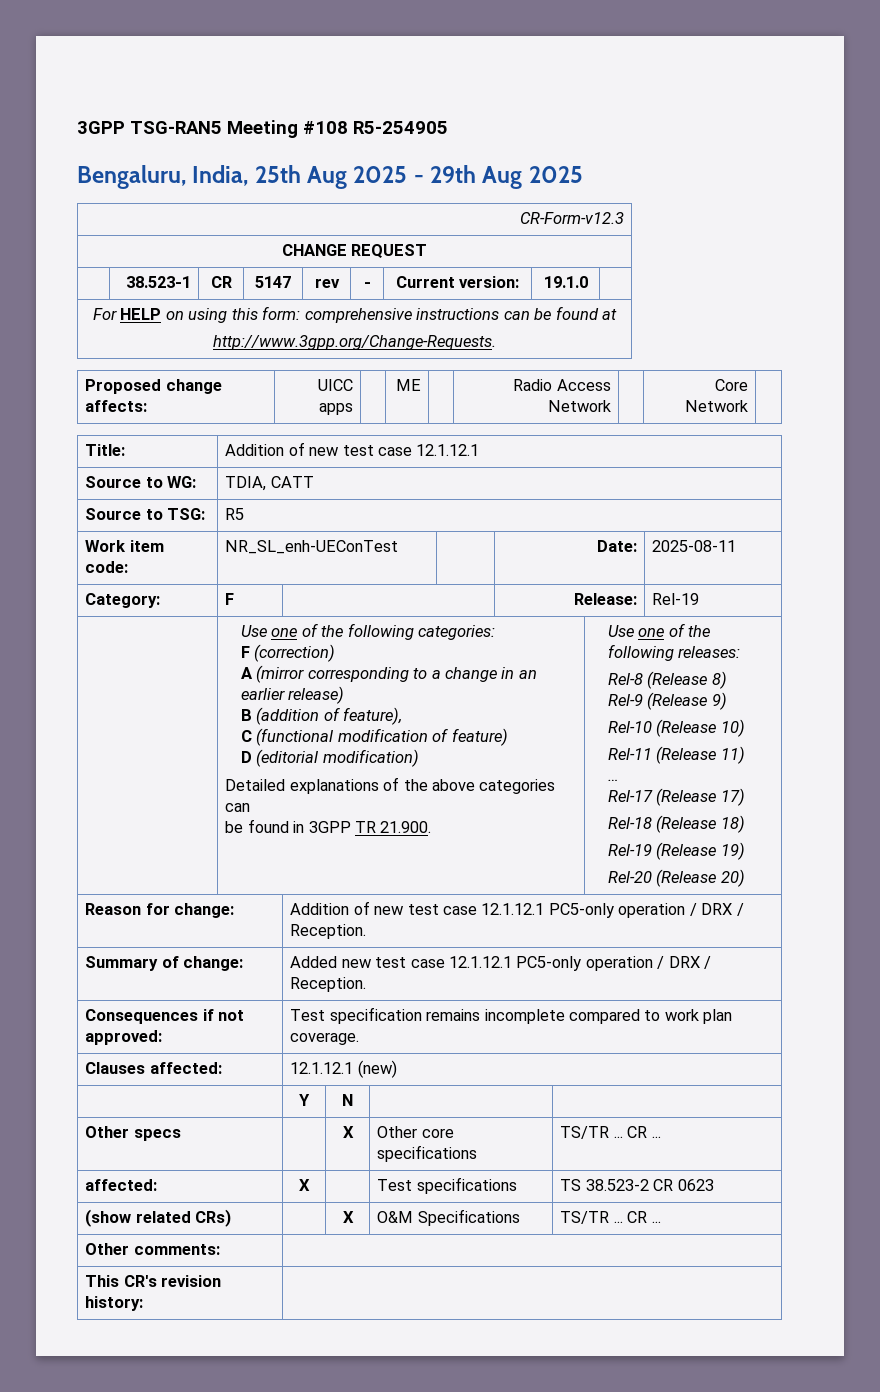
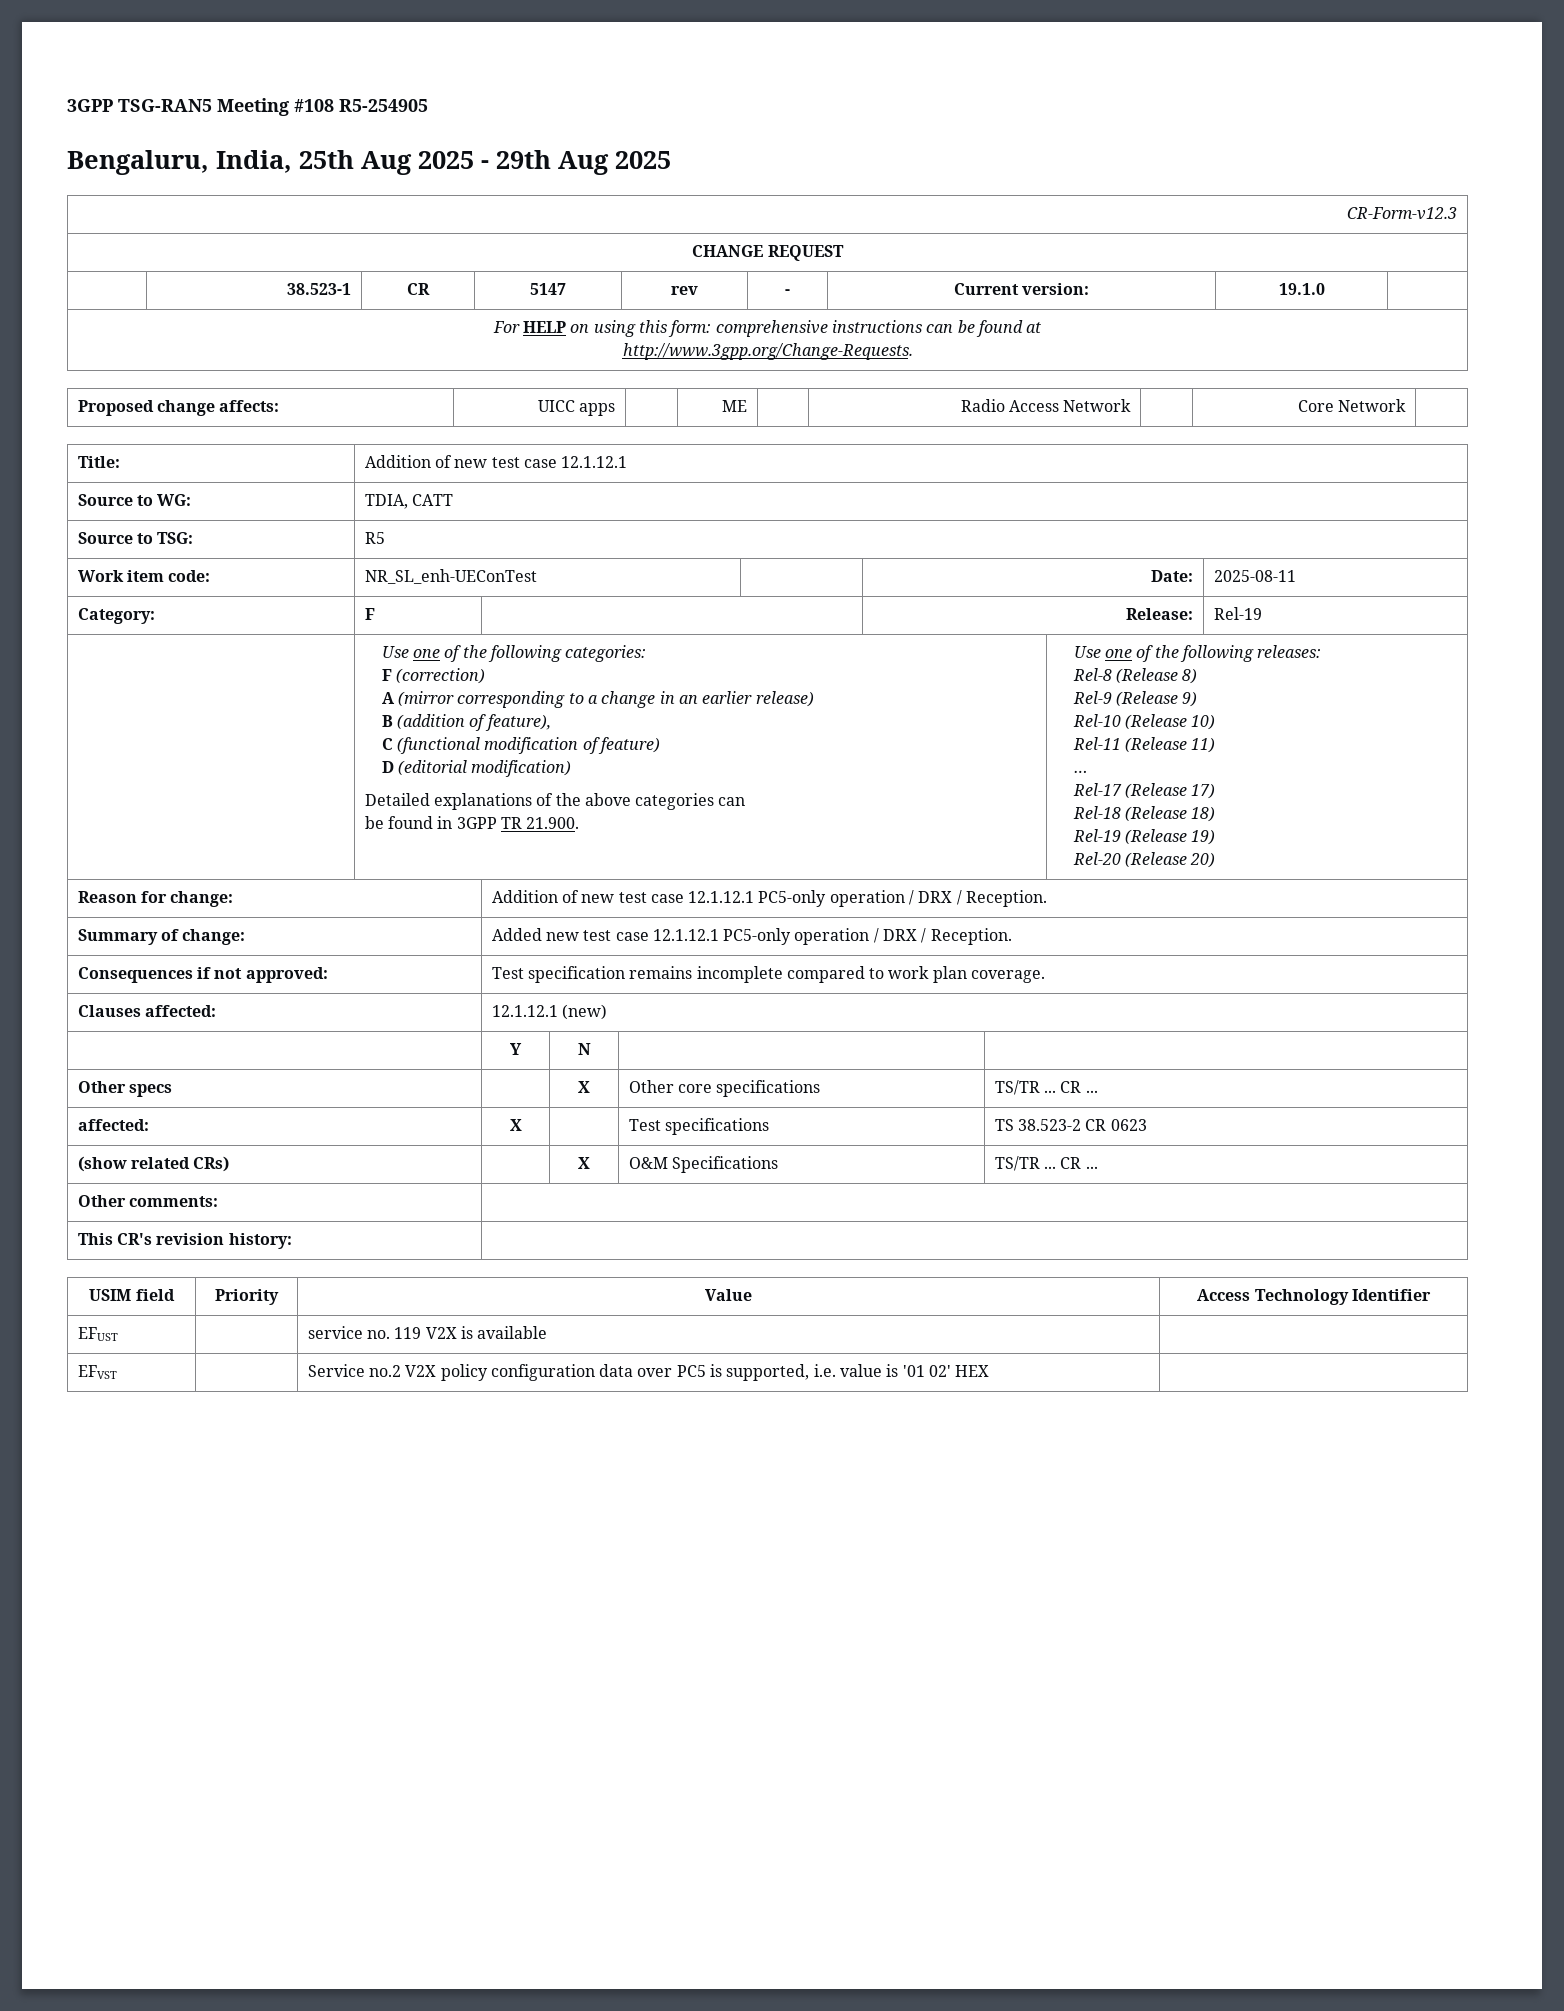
+ USIM field | Priority | Value | Access Technology Identifier
+ EFUST | | service no. 119 V2X is available |
+ EFVST | | Service no.2 V2X policy configuration data over PC5 is supported, i.e. value is '01 02' HEX |

